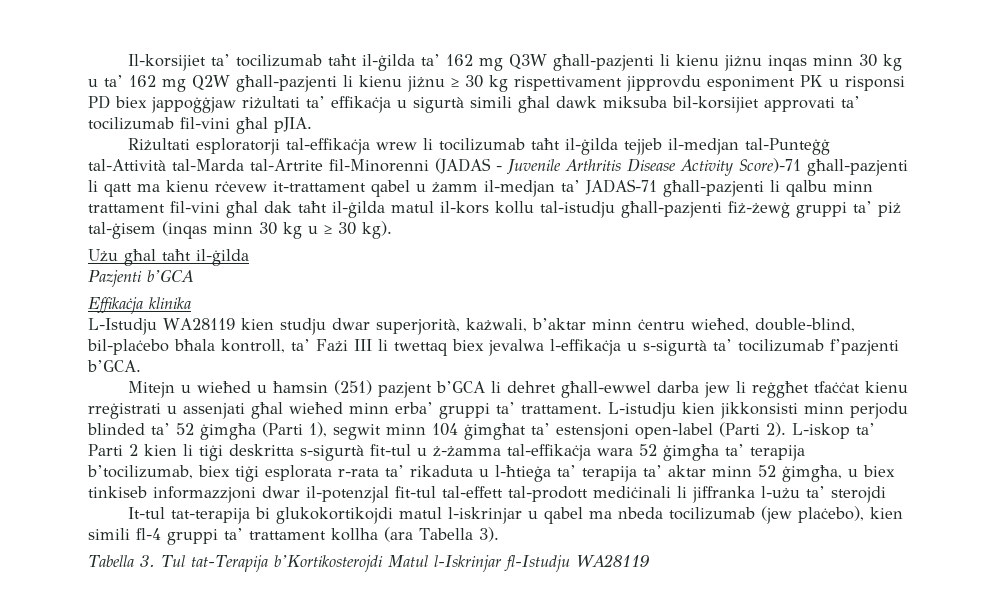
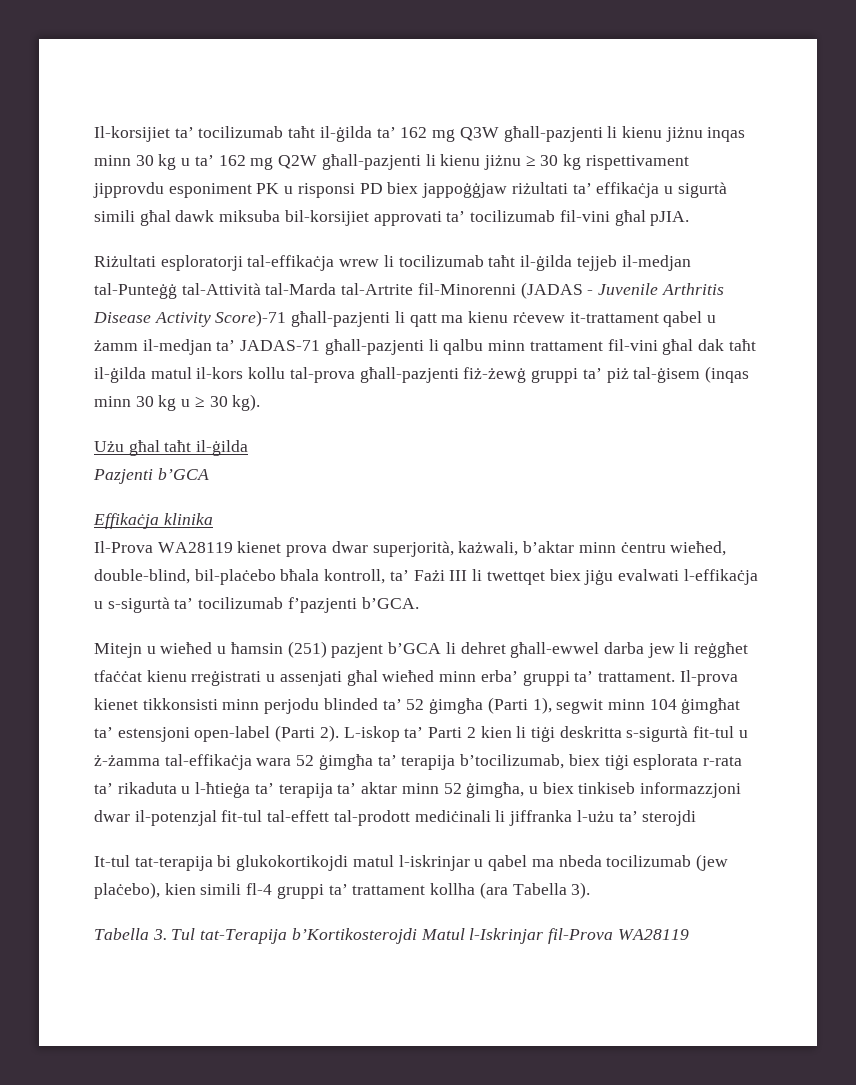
- Riżultati esploratorji tal-effikaċja wrew li tocilizumab taħt il-ġilda tejjeb il-medjan tal-Punteġġ tal-Attività tal-Marda tal-Artrite fil-Minorenni (JADAS - Juvenile Arthritis Disease Activity Score)-71 għall-pazjenti li qatt ma kienu rċevew it-trattament qabel u żamm il-medjan ta’ JADAS-71 għall-pazjenti li qalbu minn trattament fil-vini għal dak taħt il-ġilda matul il-kors kollu tal-istudju għall-pazjenti fiż-żewġ gruppi ta’ piż tal-ġisem (inqas minn 30 kg u ≥ 30 kg).
+ Riżultati esploratorji tal-effikaċja wrew li tocilizumab taħt il-ġilda tejjeb il-medjan tal-Punteġġ tal-Attività tal-Marda tal-Artrite fil-Minorenni (JADAS - Juvenile Arthritis Disease Activity Score)-71 għall-pazjenti li qatt ma kienu rċevew it-trattament qabel u żamm il-medjan ta’ JADAS-71 għall-pazjenti li qalbu minn trattament fil-vini għal dak taħt il-ġilda matul il-kors kollu tal-prova għall-pazjenti fiż-żewġ gruppi ta’ piż tal-ġisem (inqas minn 30 kg u ≥ 30 kg).
- L-Istudju WA28119 kien studju dwar superjorità, każwali, b’aktar minn ċentru wieħed, double-blind, bil-plaċebo bħala kontroll, ta’ Fażi III li twettaq biex jevalwa l-effikaċja u s-sigurtà ta’ tocilizumab f’pazjenti b’GCA.
+ Il-Prova WA28119 kienet prova dwar superjorità, każwali, b’aktar minn ċentru wieħed, double-blind, bil-plaċebo bħala kontroll, ta’ Fażi III li twettqet biex jiġu evalwati l-effikaċja u s-sigurtà ta’ tocilizumab f’pazjenti b’GCA.
- L-istudju kien jikkonsisti minn perjodu blinded ta’ 52 ġimgħa (Parti 1), segwit minn 104 ġimgħat ta’ estensjoni open-label (Parti 2).
+ Il-prova kienet tikkonsisti minn perjodu blinded ta’ 52 ġimgħa (Parti 1), segwit minn 104 ġimgħat ta’ estensjoni open-label (Parti 2).
- Tabella 3. Tul tat-Terapija b’Kortikosterojdi Matul l-Iskrinjar fl-Istudju WA28119
+ Tabella 3. Tul tat-Terapija b’Kortikosterojdi Matul l-Iskrinjar fil-Prova WA28119

